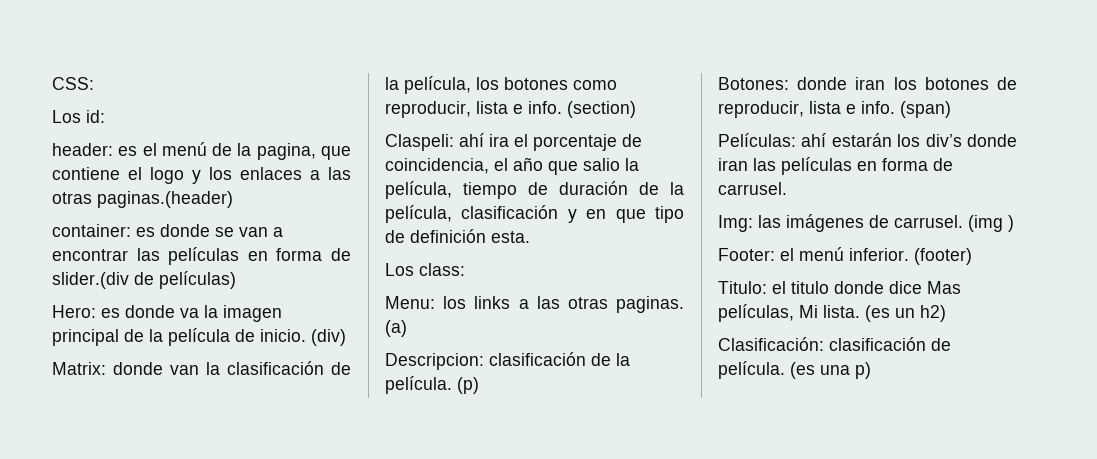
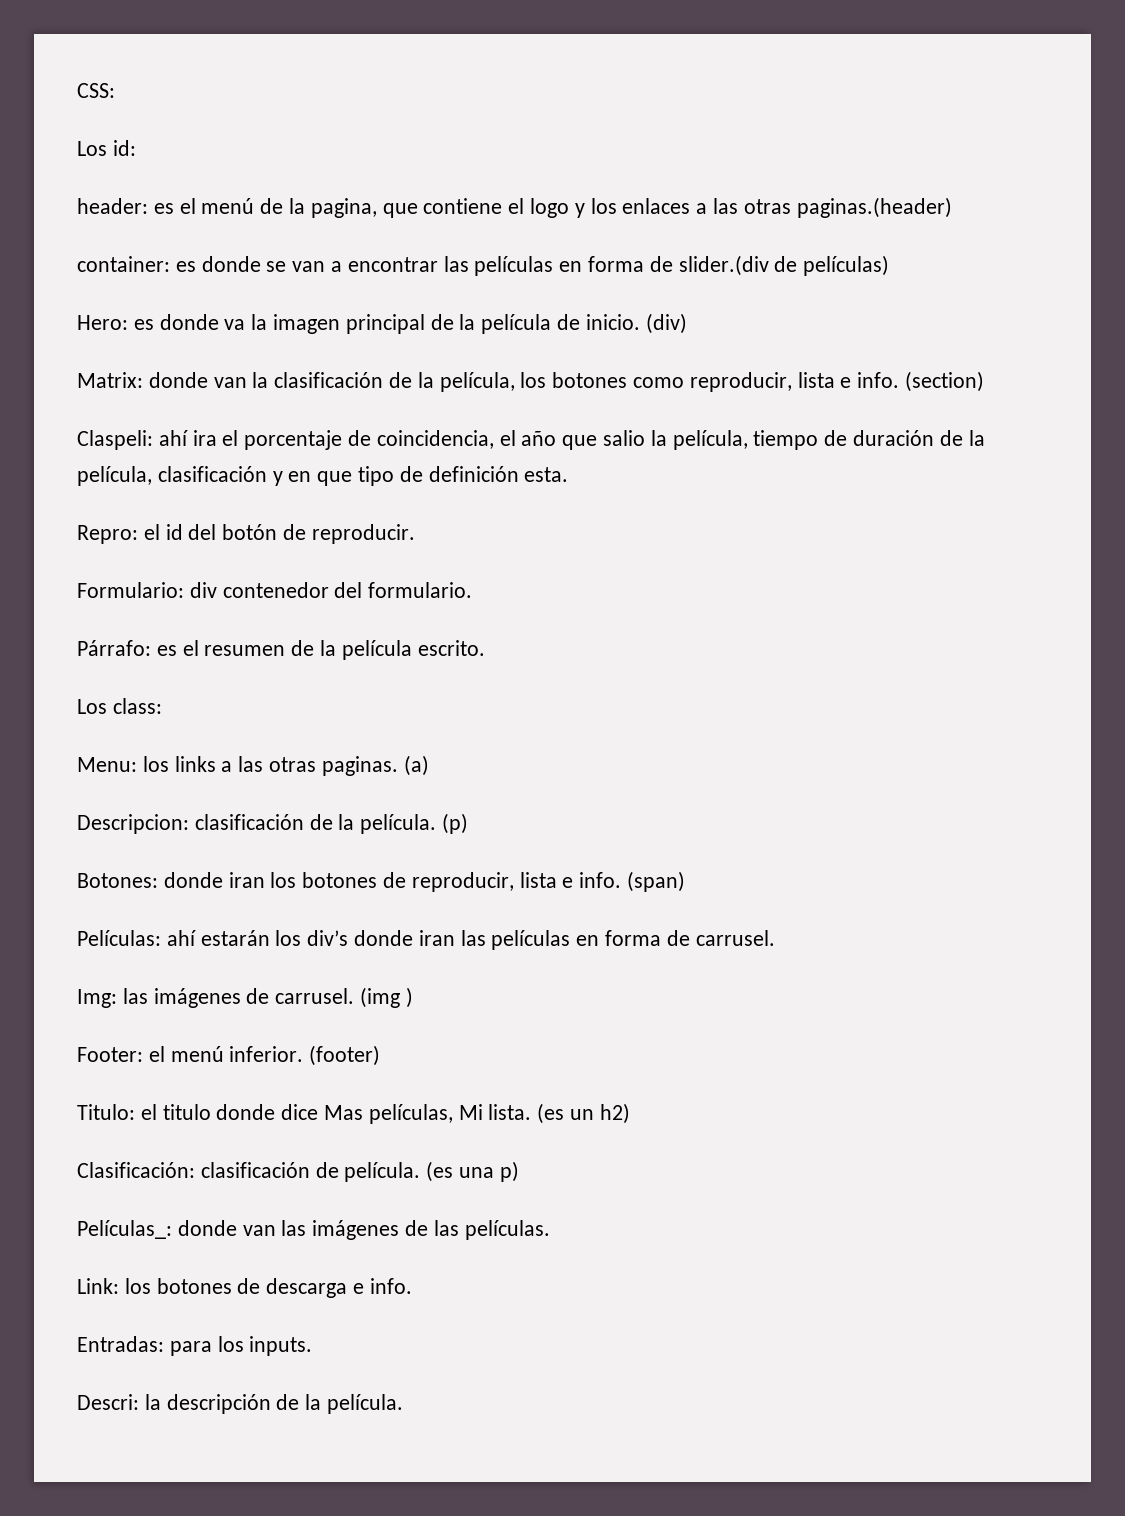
+ Repro: el id del botón de reproducir.
+ Formulario: div contenedor del formulario.
+ Párrafo: es el resumen de la película escrito.
+ Películas_: donde van las imágenes de las películas.
+ Link: los botones de descarga e info.
+ Entradas: para los inputs.
+ Descri: la descripción de la película.

